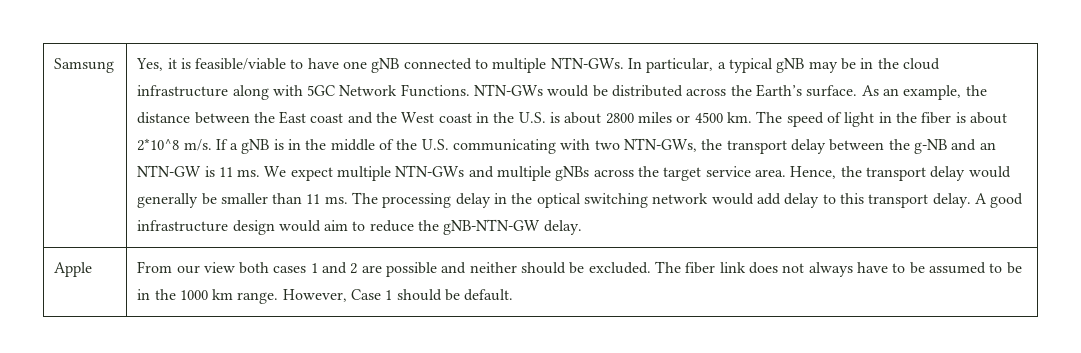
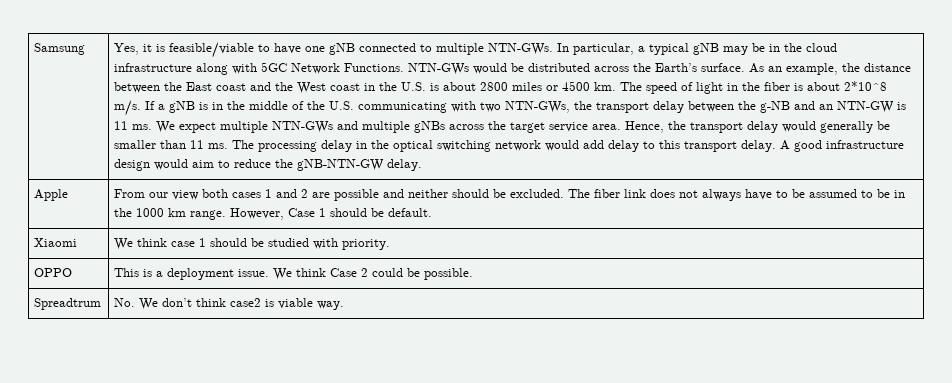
+ Xiaomi | We think case 1 should be studied with priority.
+ OPPO | This is a deployment issue. We think Case 2 could be possible.
+ Spreadtrum | No. We don’t think case2 is viable way.

